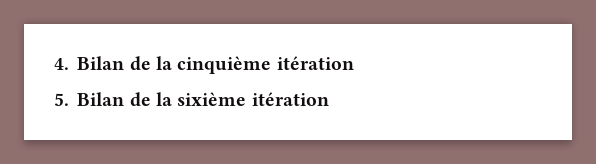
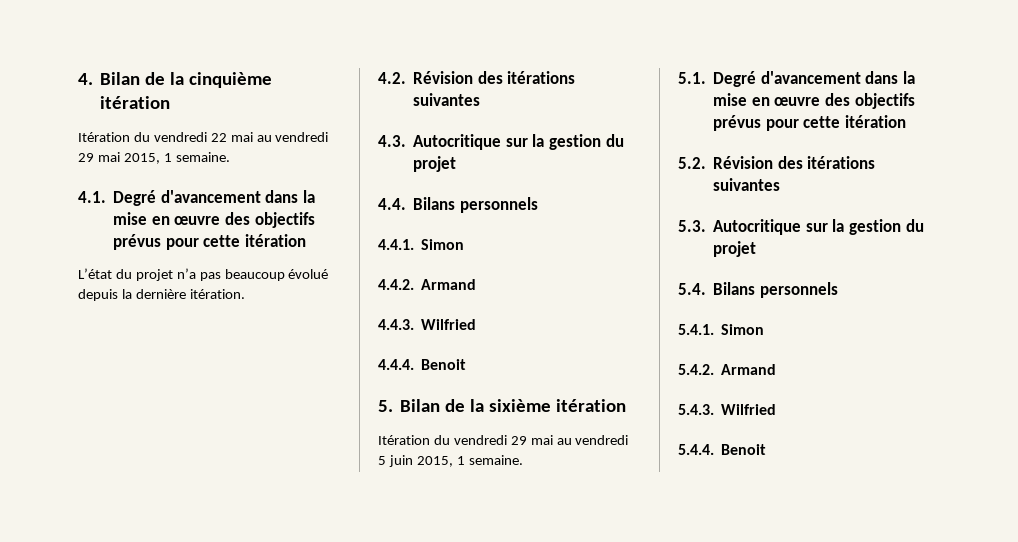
+ Itération du vendredi 22 mai au vendredi 29 mai 2015, 1 semaine.
+ 4.1. Degré d'avancement dans la mise en œuvre des objectifs prévus pour cette itération
+ L’état du projet n’a pas beaucoup évolué depuis la dernière itération.
+ 4.2. Révision des itérations suivantes
+ 4.3. Autocritique sur la gestion du projet
+ 4.4. Bilans personnels
+ 4.4.1. Simon
+ 4.4.2. Armand
+ 4.4.3. Wilfried
+ 4.4.4. Benoit
+ Itération du vendredi 29 mai au vendredi 5 juin 2015, 1 semaine.
+ 5.1. Degré d'avancement dans la mise en œuvre des objectifs prévus pour cette itération
+ 5.2. Révision des itérations suivantes
+ 5.3. Autocritique sur la gestion du projet
+ 5.4. Bilans personnels
+ 5.4.1. Simon
+ 5.4.2. Armand
+ 5.4.3. Wilfried
+ 5.4.4. Benoit

